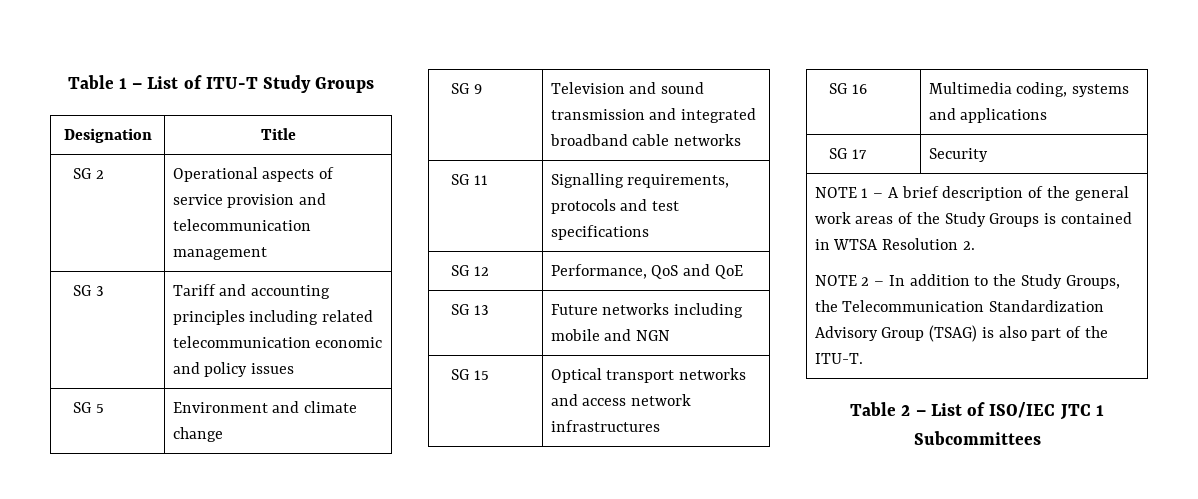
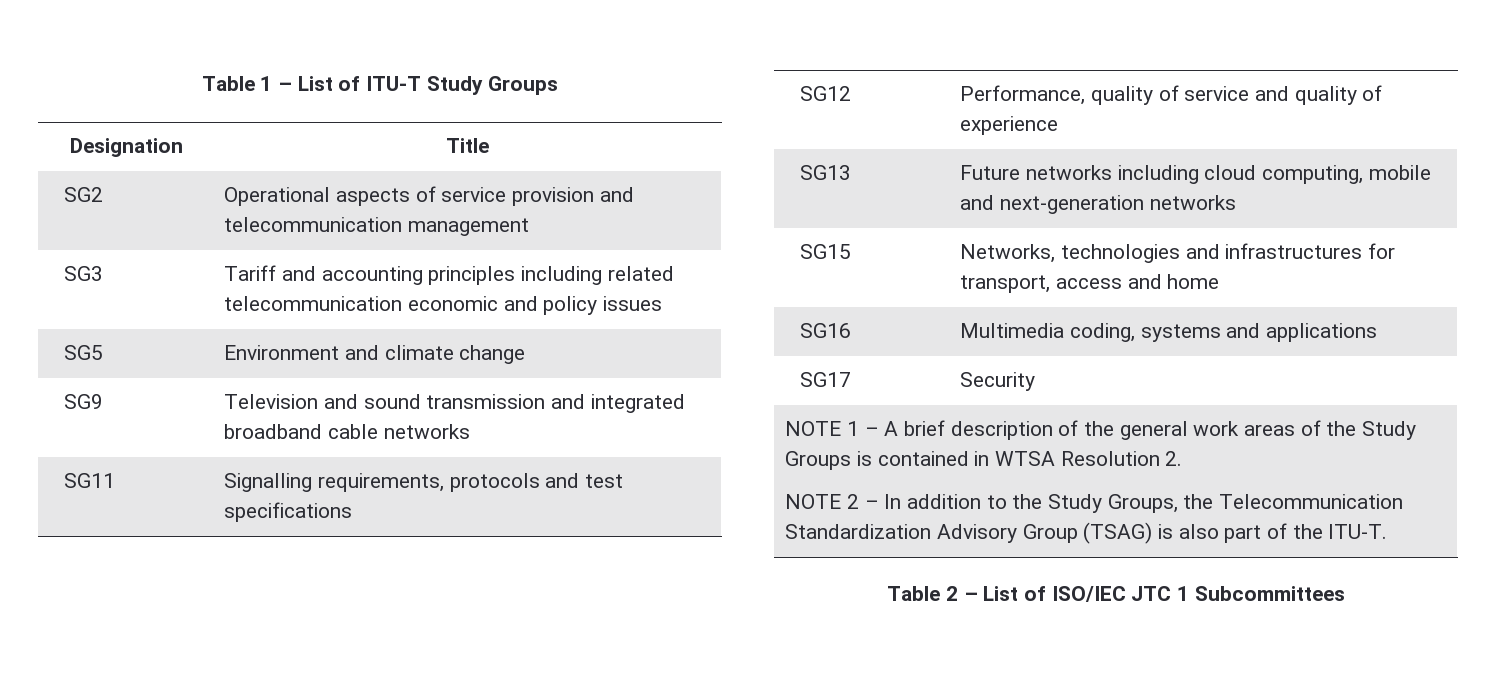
- SG 2 | Operational aspects of service provision and telecommunication management
+ SG2 | Operational aspects of service provision and telecommunication management
- SG 3 | Tariff and accounting principles including related telecommunication economic and policy issues
+ SG3 | Tariff and accounting principles including related telecommunication economic and policy issues
- SG 5 | Environment and climate change
+ SG5 | Environment and climate change
- SG 9 | Television and sound transmission and integrated broadband cable networks
+ SG9 | Television and sound transmission and integrated broadband cable networks
- SG 11 | Signalling requirements, protocols and test specifications
+ SG11 | Signalling requirements, protocols and test specifications
- SG 12 | Performance, QoS and QoE
- SG 13 | Future networks including mobile and NGN
- SG 15 | Optical transport networks and access network infrastructures
- SG 16 | Multimedia coding, systems and applications
+ SG12 | Performance, quality of service and quality of experience
+ SG13 | Future networks including cloud computing, mobile and next-generation networks
+ SG15 | Networks, technologies and infrastructures for transport, access and home
+ SG16 | Multimedia coding, systems and applications
- SG 17 | Security
+ SG17 | Security

